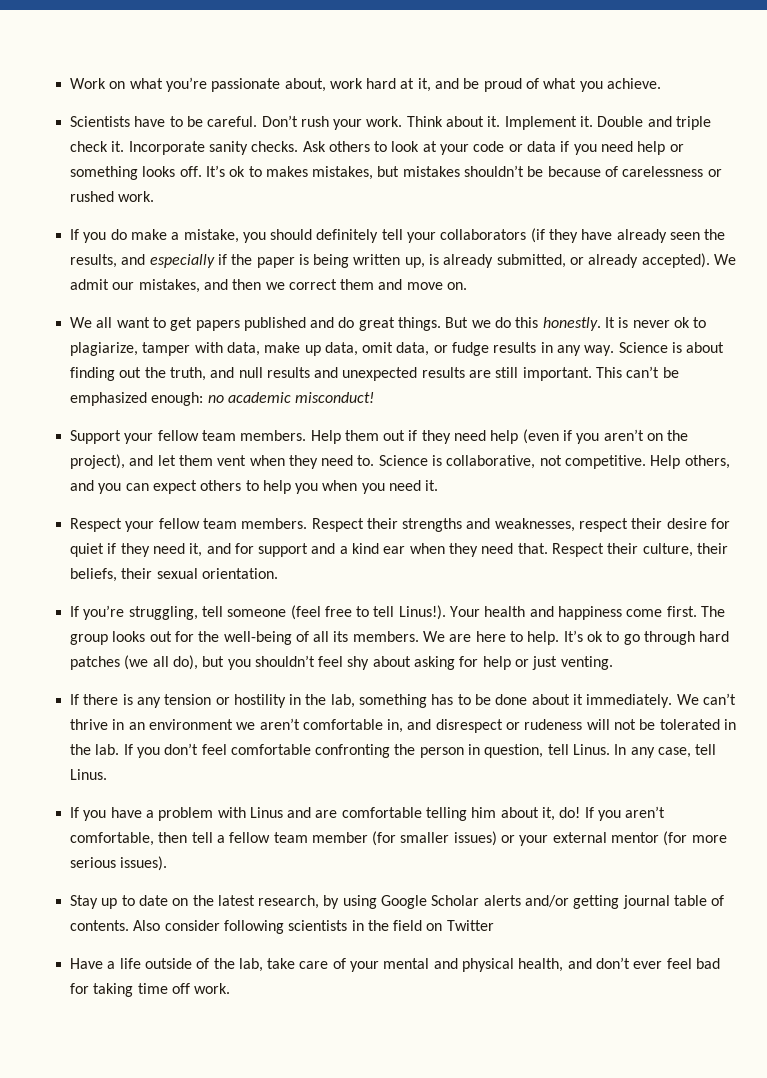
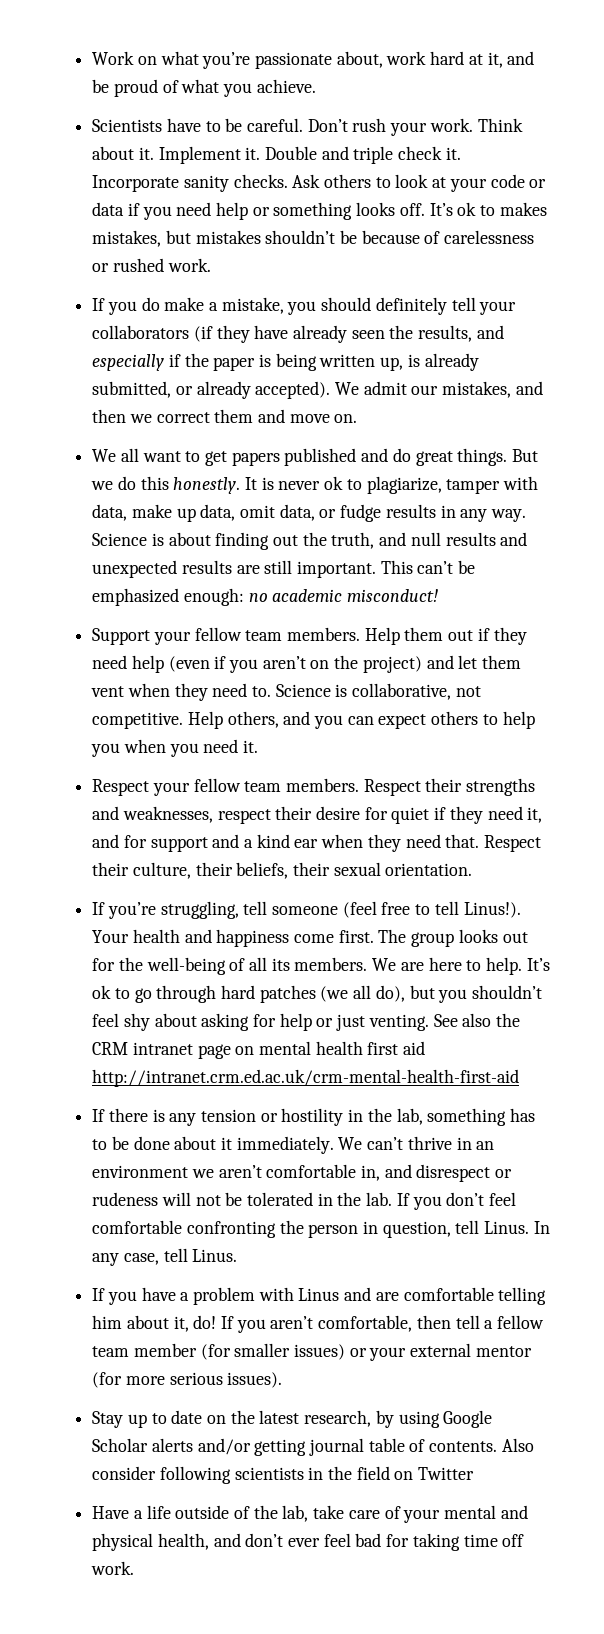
- Help them out if they need help (even if you aren’t on the project), and let them vent when they need to.
+ Help them out if they need help (even if you aren’t on the project) and let them vent when they need to.
+ See also the CRM intranet page on mental health first aid http://intranet.crm.ed.ac.uk/crm-mental-health-first-aid

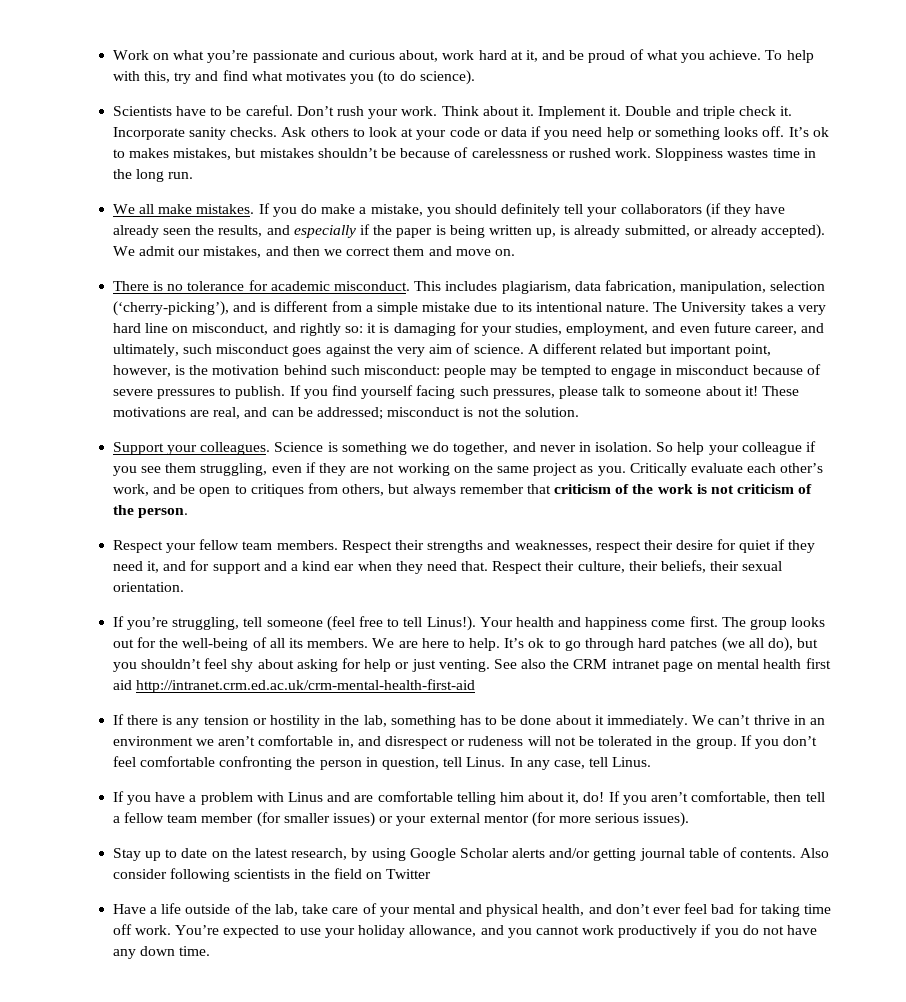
- Work on what you’re passionate about, work hard at it, and be proud of what you achieve.
+ Work on what you’re passionate and curious about, work hard at it, and be proud of what you achieve. To help with this, try and find what motivates you (to do science).
- It’s ok to makes mistakes, but mistakes shouldn’t be because of carelessness or rushed work.
- If you do make a mistake, you should definitely tell your collaborators (if they have already seen the results, and especially if the paper is being written up, is already submitted, or already accepted).
+ It’s ok to makes mistakes, but mistakes shouldn’t be because of carelessness or rushed work. Sloppiness wastes time in the long run.
+ We all make mistakes. If you do make a mistake, you should definitely tell your collaborators (if they have already seen the results, and especially if the paper is being written up, is already submitted, or already accepted).
- We all want to get papers published and do great things. But we do this honestly. It is never ok to plagiarize, tamper with data, make up data, omit data, or fudge results in any way. Science is about finding out the truth, and null results and unexpected results are still important. This can’t be emphasized enough: no academic misconduct!
- Support your fellow team members. Help them out if they need help (even if you aren’t on the project) and let them vent when they need to. Science is collaborative, not competitive. Help others, and you can expect others to help you when you need it.
+ There is no tolerance for academic misconduct. This includes plagiarism, data fabrication, manipulation, selection (‘cherry-picking’), and is different from a simple mistake due to its intentional nature. The University takes a very hard line on misconduct, and rightly so: it is damaging for your studies, employment, and even future career, and ultimately, such misconduct goes against the very aim of science. A different related but important point, however, is the motivation behind such misconduct: people may be tempted to engage in misconduct because of severe pressures to publish. If you find yourself facing such pressures, please talk to someone about it! These motivations are real, and can be addressed; misconduct is not the solution.
+ Support your colleagues. Science is something we do together, and never in isolation. So help your colleague if you see them struggling, even if they are not working on the same project as you. Critically evaluate each other’s work, and be open to critiques from others, but always remember that criticism of the work is not criticism of the person.
- We can’t thrive in an environment we aren’t comfortable in, and disrespect or rudeness will not be tolerated in the lab.
+ We can’t thrive in an environment we aren’t comfortable in, and disrespect or rudeness will not be tolerated in the group.
+ You’re expected to use your holiday allowance, and you cannot work productively if you do not have any down time.

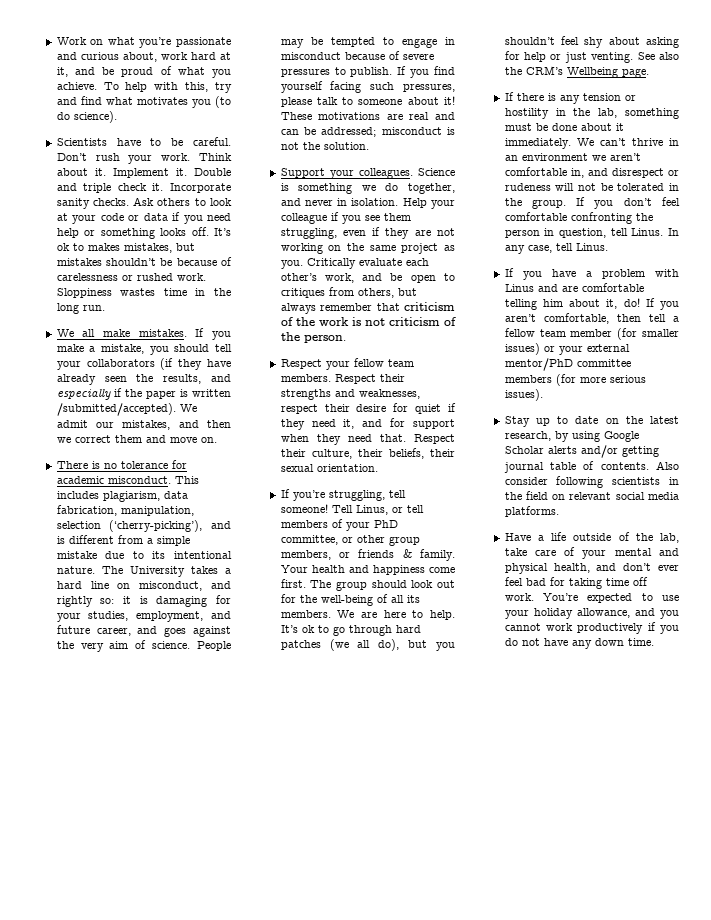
- If you do make a mistake, you should definitely tell your collaborators (if they have already seen the results, and especially if the paper is being written up, is already submitted, or already accepted).
+ If you make a mistake, you should tell your collaborators (if they have already seen the results, and especially if the paper is written /submitted/accepted).
- The University takes a very hard line on misconduct, and rightly so: it is damaging for your studies, employment, and even future career, and ultimately, such misconduct goes against the very aim of science.
+ The University takes a hard line on misconduct, and rightly so: it is damaging for your studies, employment, and future career, and goes against the very aim of science.
- A different related but important point, however, is the motivation behind such misconduct: people may be tempted to engage in misconduct because of severe pressures to publish.
+ People may be tempted to engage in misconduct because of severe pressures to publish.
- These motivations are real, and can be addressed; misconduct is not the solution.
+ These motivations are real and can be addressed; misconduct is not the solution.
- So help your colleague if you see them struggling, even if they are not working on the same project as you.
+ Help your colleague if you see them struggling, even if they are not working on the same project as you.
- Respect their strengths and weaknesses, respect their desire for quiet if they need it, and for support and a kind ear when they need that.
+ Respect their strengths and weaknesses, respect their desire for quiet if they need it, and for support when they need that.
- If you’re struggling, tell someone (feel free to tell Linus!).
+ If you’re struggling, tell someone! Tell Linus, or tell members of your PhD committee, or other group members, or friends & family.
- The group looks out for the well-being of all its members.
+ The group should look out for the well-being of all its members.
- See also the CRM intranet page on mental health first aid http://intranet.crm.ed.ac.uk/crm-mental-health-first-aid
+ See also the CRM’s Wellbeing page.
- If there is any tension or hostility in the lab, something has to be done about it immediately.
+ If there is any tension or hostility in the lab, something must be done about it immediately.
- If you aren’t comfortable, then tell a fellow team member (for smaller issues) or your external mentor (for more serious issues).
+ If you aren’t comfortable, then tell a fellow team member (for smaller issues) or your external mentor/PhD committee members (for more serious issues).
- Also consider following scientists in the field on Twitter
+ Also consider following scientists in the field on relevant social media platforms.

